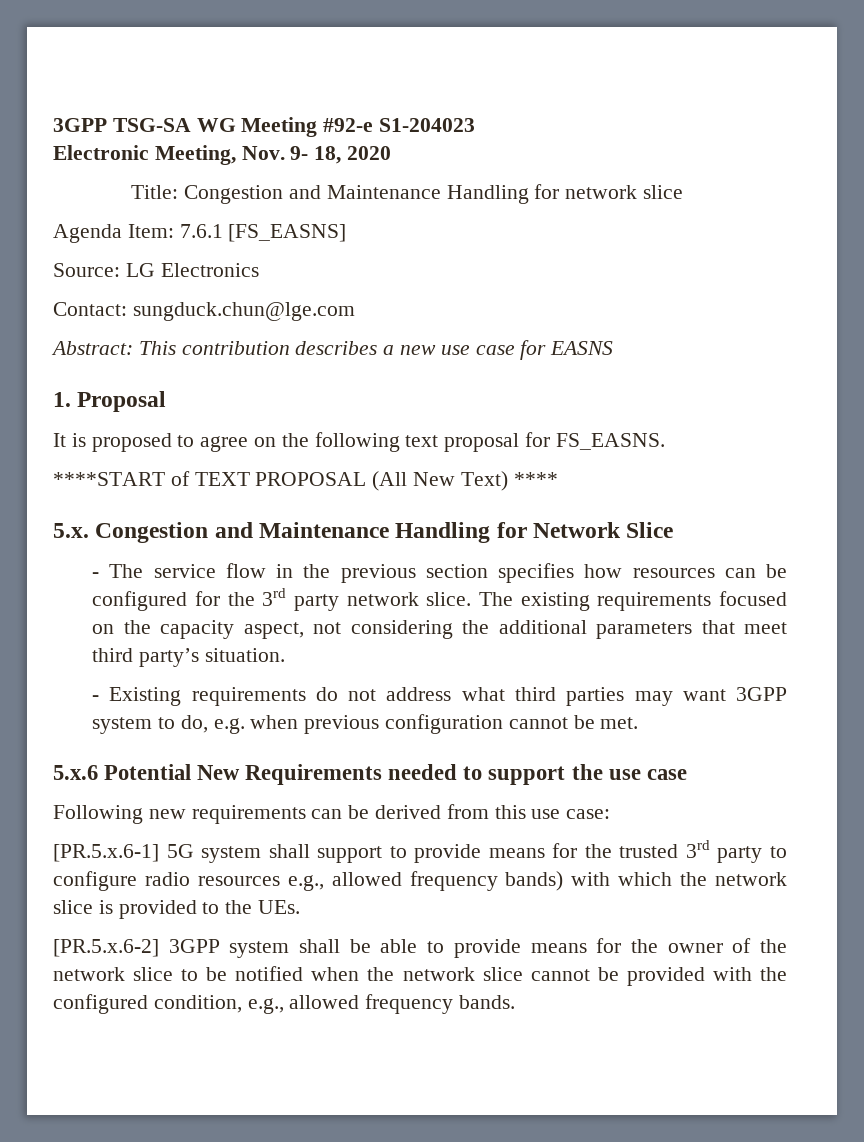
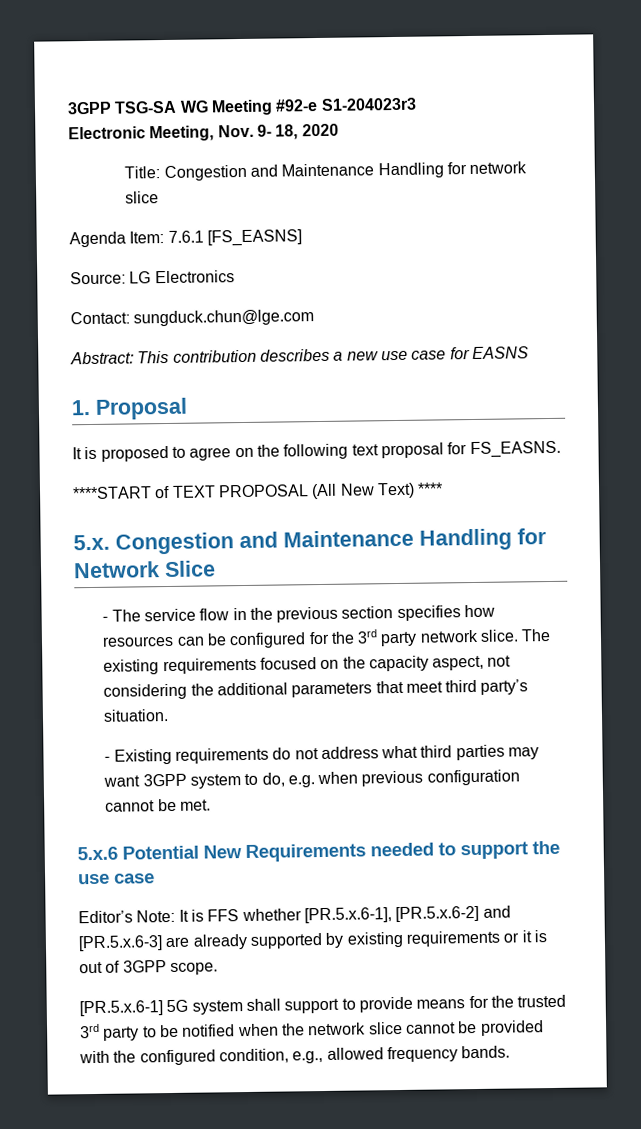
- 3GPP TSG-SA WG Meeting #92-e S1-204023
+ 3GPP TSG-SA WG Meeting #92-e S1-204023r3
- Following new requirements can be derived from this use case:
+ Editor’s Note: It is FFS whether [PR.5.x.6-1], [PR.5.x.6-2] and [PR.5.x.6-3] are already supported by existing requirements or it is out of 3GPP scope.
- [PR.5.x.6-1] 5G system shall support to provide means for the trusted 3rd party to configure radio resources e.g., allowed frequency bands) with which the network slice is provided to the UEs.
- [PR.5.x.6-2] 3GPP system shall be able to provide means for the owner of the network slice to be notified when the network slice cannot be provided with the configured condition, e.g., allowed frequency bands.
+ [PR.5.x.6-1] 5G system shall support to provide means for the trusted 3rd party to be notified when the network slice cannot be provided with the configured condition, e.g., allowed frequency bands.

